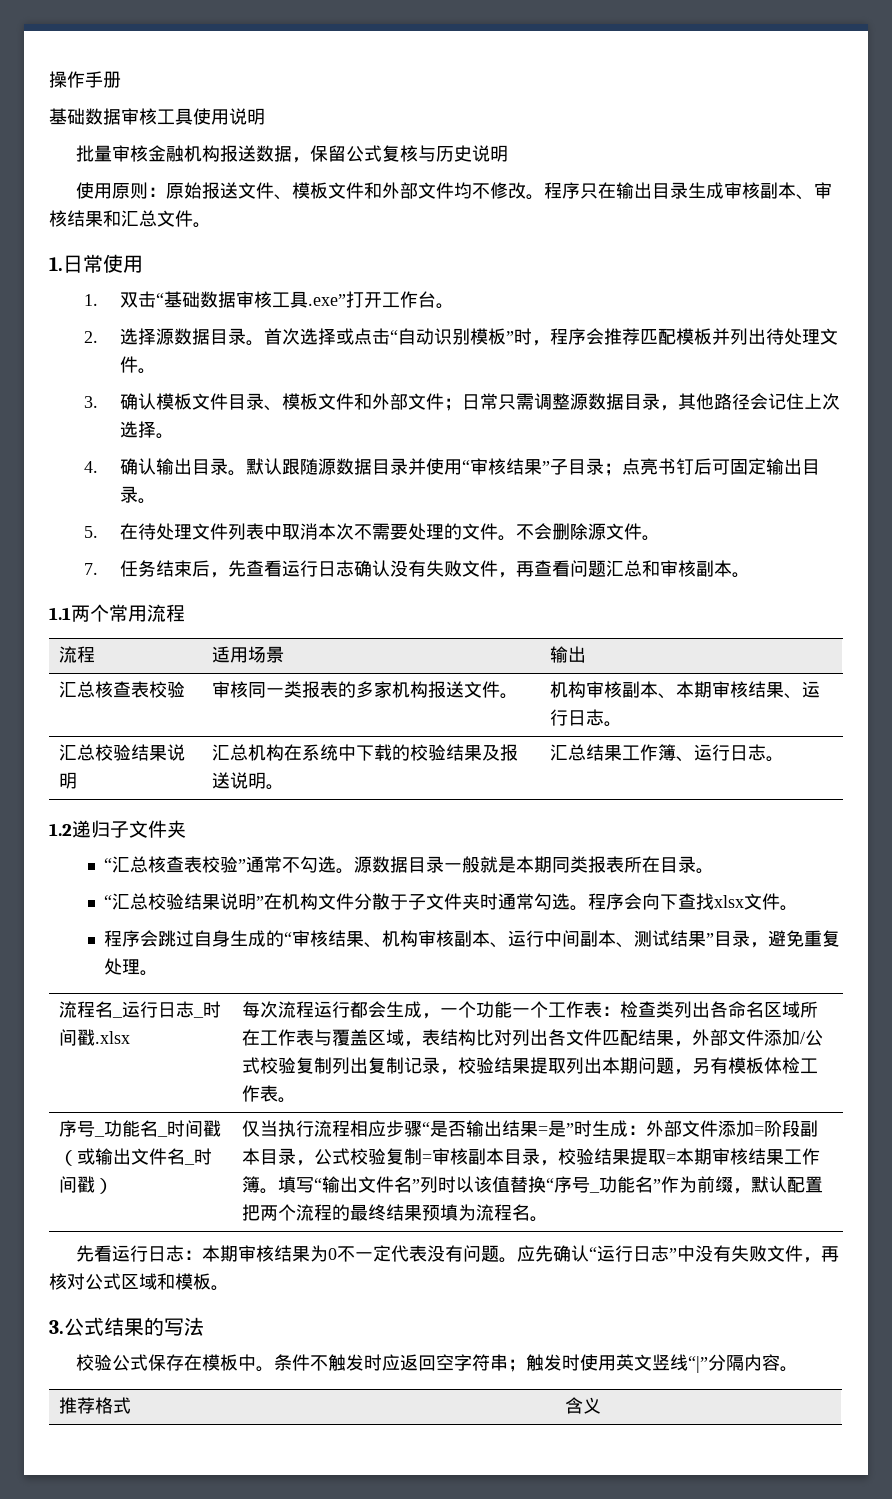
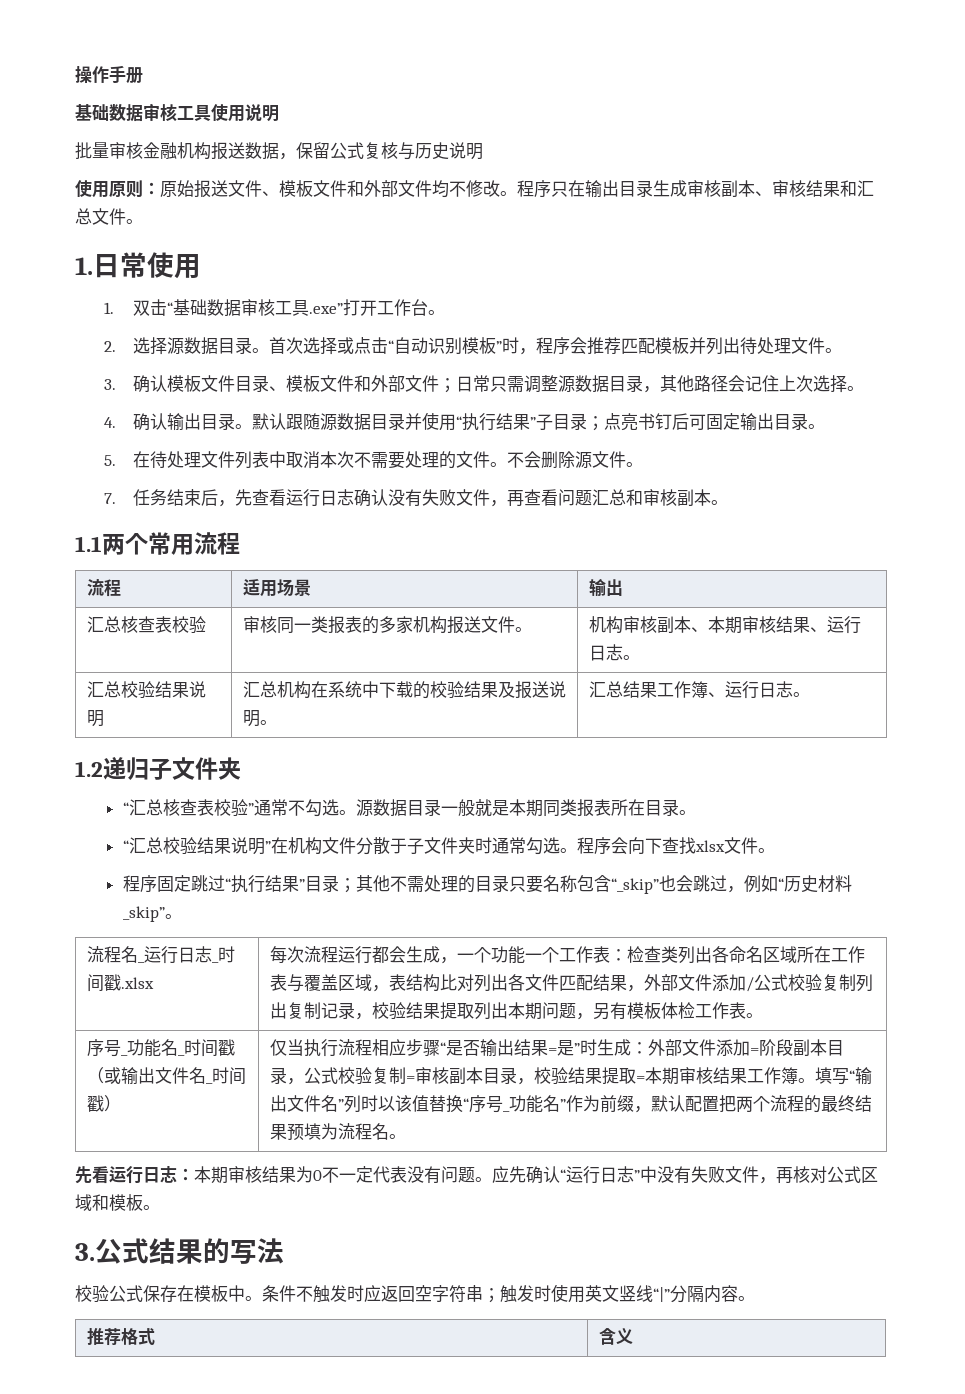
- 默认跟随源数据目录并使用“审核结果”子目录；点亮书钉后可固定输出目录。
+ 默认跟随源数据目录并使用“执行结果”子目录；点亮书钉后可固定输出目录。
- 程序会跳过自身生成的“审核结果、机构审核副本、运行中间副本、测试结果”目录，避免重复处理。
+ 程序固定跳过“执行结果”目录；其他不需处理的目录只要名称包含“_skip”也会跳过，例如“历史材料_skip”。

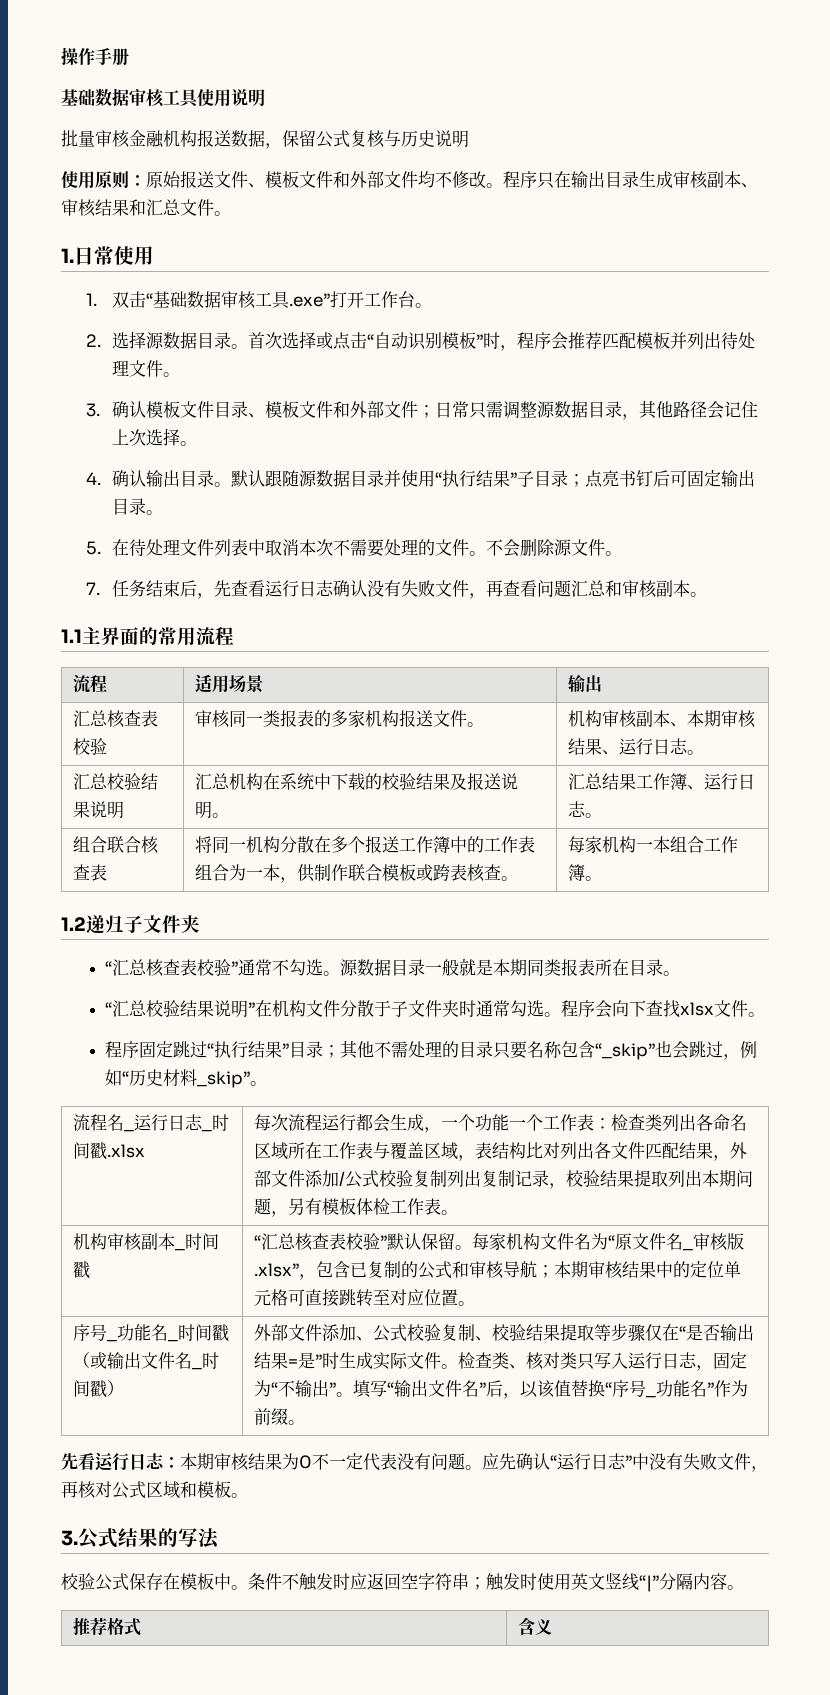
- 1.1两个常用流程
+ 1.1主界面的常用流程
+ 组合联合核查表 | 将同一机构分散在多个报送工作簿中的工作表组合为一本，供制作联合模板或跨表核查。 | 每家机构一本组合工作簿。
+ 机构审核副本_时间戳 | “汇总核查表校验”默认保留。每家机构文件名为“原文件名_审核版.xlsx”，包含已复制的公式和审核导航；本期审核结果中的定位单元格可直接跳转至对应位置。
- 仅当执行流程相应步骤“是否输出结果=是”时生成：外部文件添加=阶段副本目录，公式校验复制=审核副本目录，校验结果提取=本期审核结果工作簿。
+ 外部文件添加、公式校验复制、校验结果提取等步骤仅在“是否输出结果=是”时生成实际文件。检查类、核对类只写入运行日志，固定为“不输出”。
- 填写“输出文件名”列时以该值替换“序号_功能名”作为前缀，默认配置把两个流程的最终结果预填为流程名。
+ 填写“输出文件名”后，以该值替换“序号_功能名”作为前缀。

